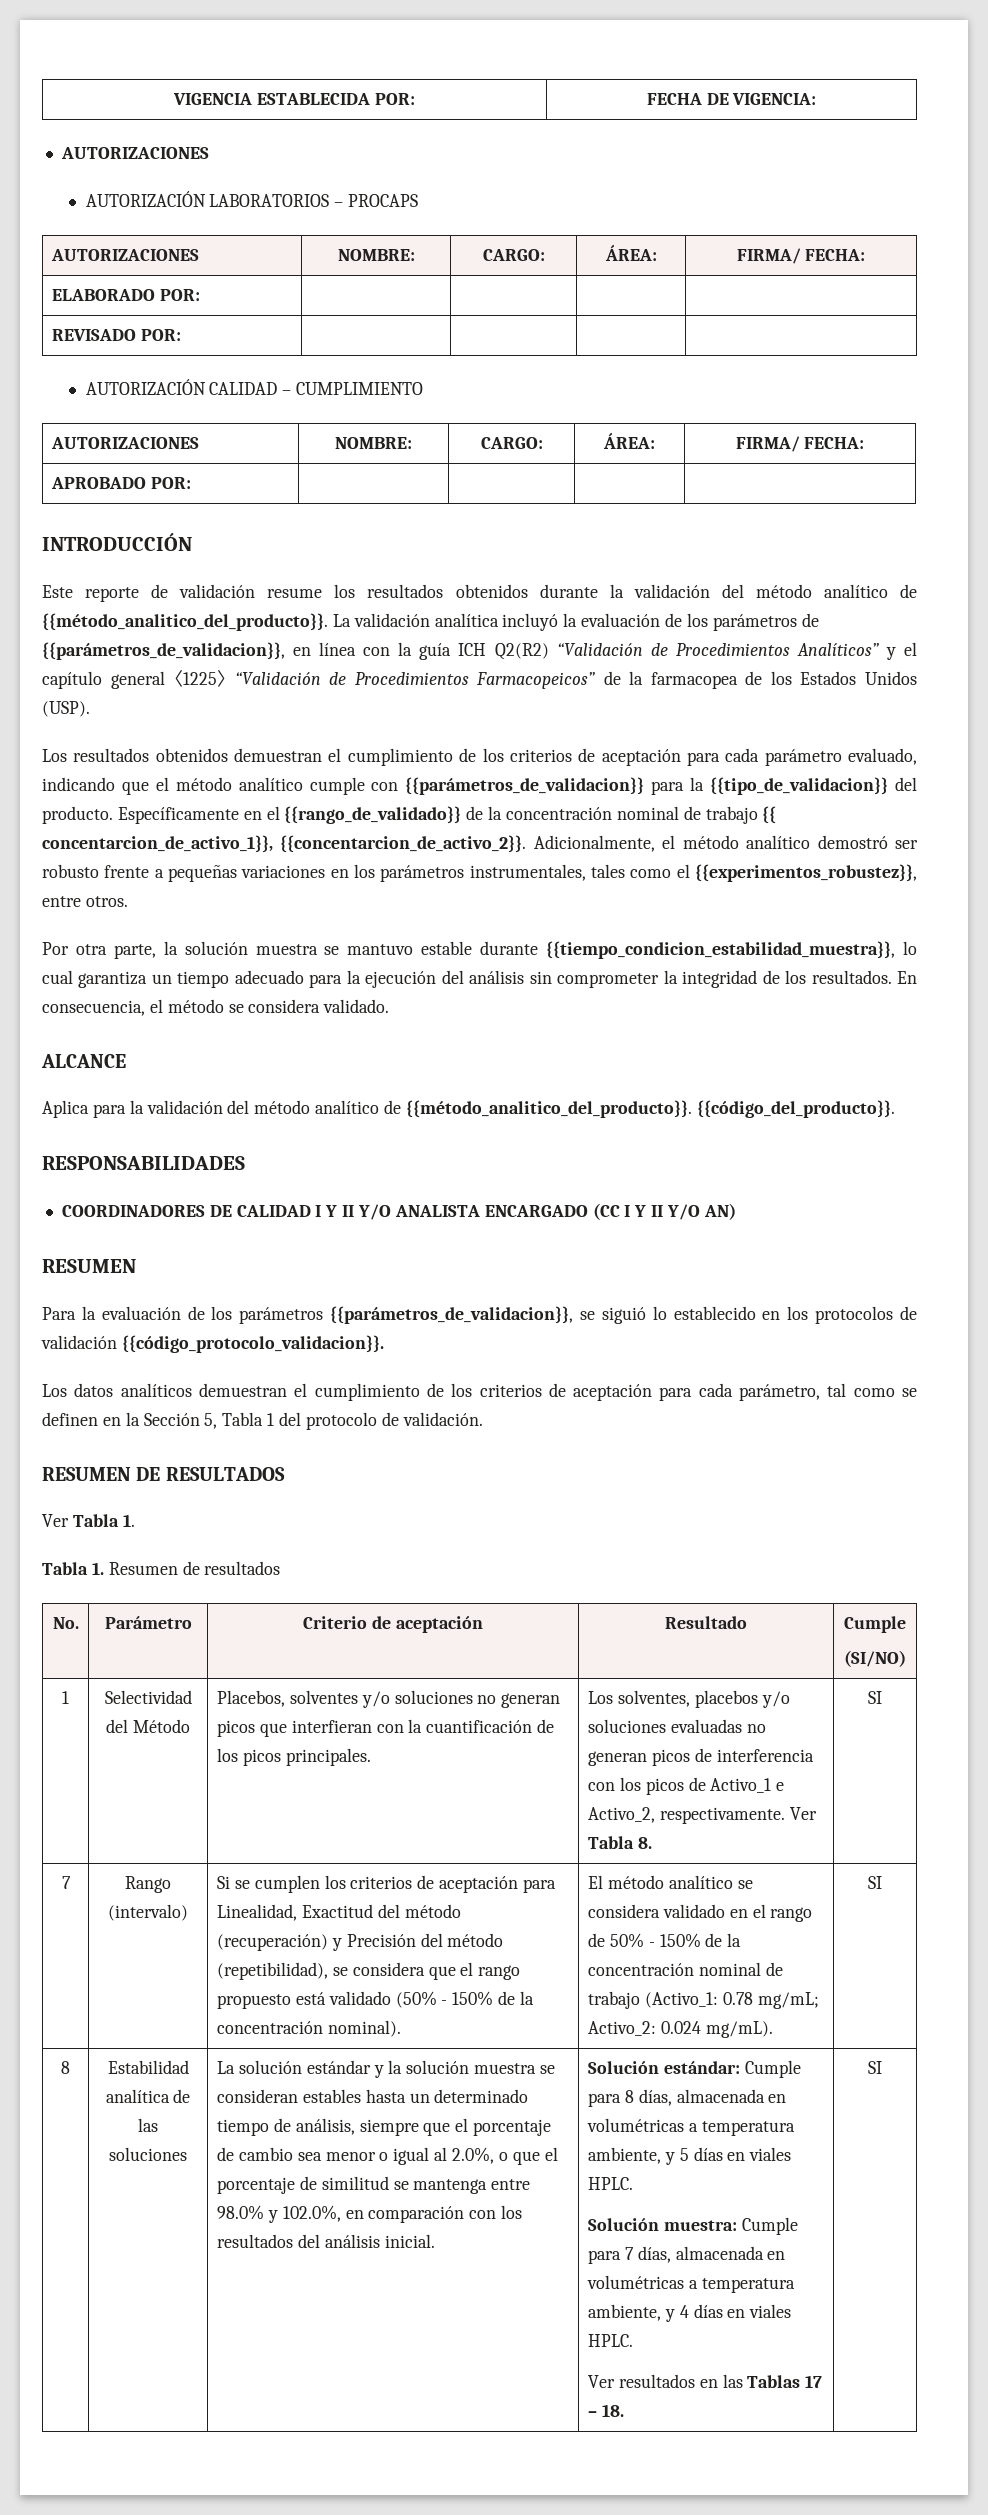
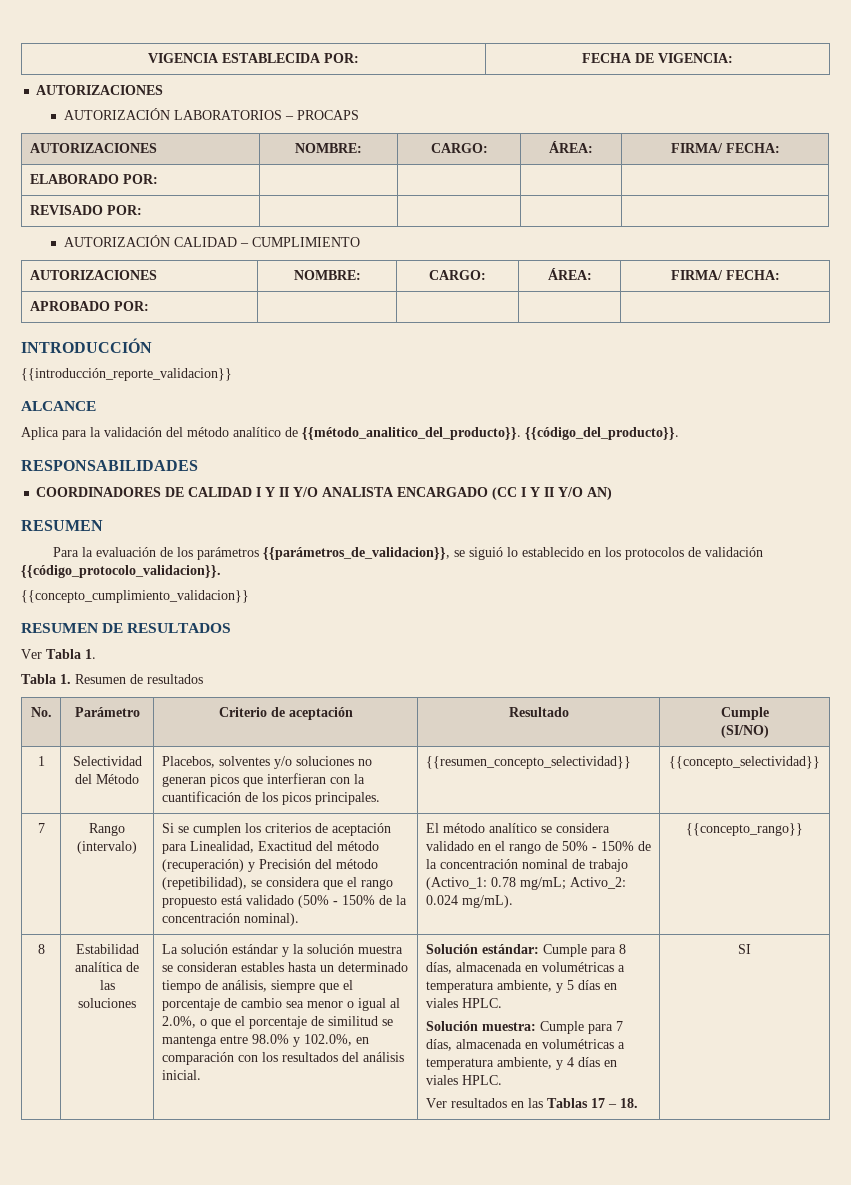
- Este reporte de validación resume los resultados obtenidos durante la validación del método analítico de {{método_analitico_del_producto}}. La validación analítica incluyó la evaluación de los parámetros de {{parámetros_de_validacion}}, en línea con la guía ICH Q2(R2) “Validación de Procedimientos Analíticos” y el capítulo general〈1225〉“Validación de Procedimientos Farmacopeicos” de la farmacopea de los Estados Unidos (USP).
- Los resultados obtenidos demuestran el cumplimiento de los criterios de aceptación para cada parámetro evaluado, indicando que el método analítico cumple con {{parámetros_de_validacion}} para la {{tipo_de_validacion}} del producto. Específicamente en el {{rango_de_validado}} de la concentración nominal de trabajo {{ concentarcion_de_activo_1}}, {{concentarcion_de_activo_2}}. Adicionalmente, el método analítico demostró ser robusto frente a pequeñas variaciones en los parámetros instrumentales, tales como el {{experimentos_robustez}}, entre otros.
- Por otra parte, la solución muestra se mantuvo estable durante {{tiempo_condicion_estabilidad_muestra}}, lo cual garantiza un tiempo adecuado para la ejecución del análisis sin comprometer la integridad de los resultados. En consecuencia, el método se considera validado.
+ {{introducción_reporte_validacion}}
- Los datos analíticos demuestran el cumplimiento de los criterios de aceptación para cada parámetro, tal como se definen en la Sección 5, Tabla 1 del protocolo de validación.
+ {{concepto_cumplimiento_validacion}}
- Los solventes, placebos y/o soluciones evaluadas no generan picos de interferencia con los picos de Activo_1 e Activo_2, respectivamente. Ver Tabla 8. | SI
+ {{resumen_concepto_selectividad}} | {{concepto_selectividad}}
- El método analítico se considera validado en el rango de 50% - 150% de la concentración nominal de trabajo (Activo_1: 0.78 mg/mL; Activo_2: 0.024 mg/mL). | SI
+ El método analítico se considera validado en el rango de 50% - 150% de la concentración nominal de trabajo (Activo_1: 0.78 mg/mL; Activo_2: 0.024 mg/mL). | {{concepto_rango}}

